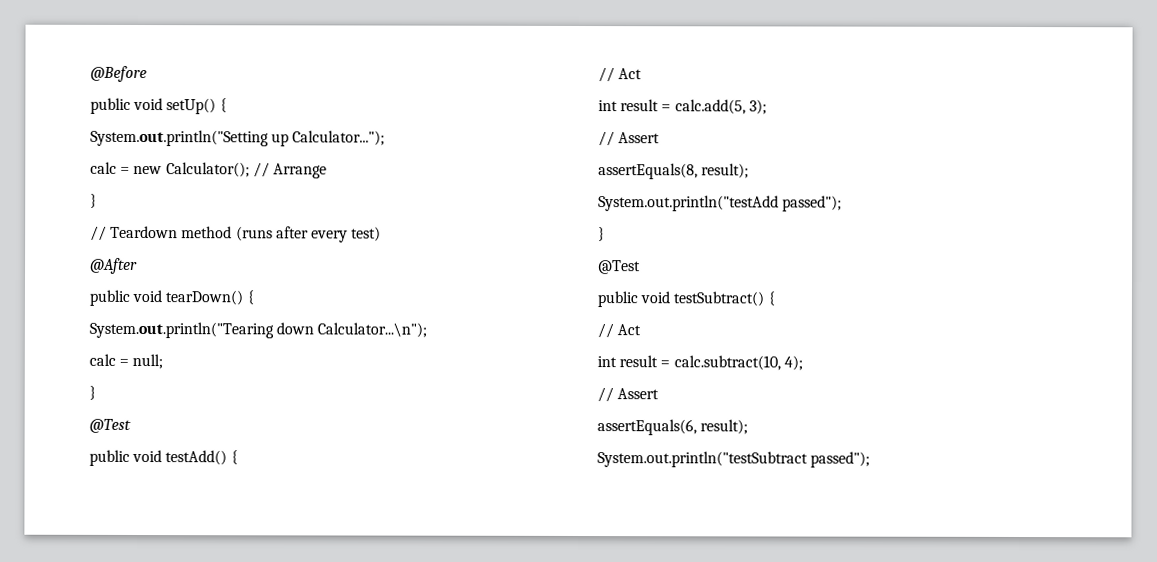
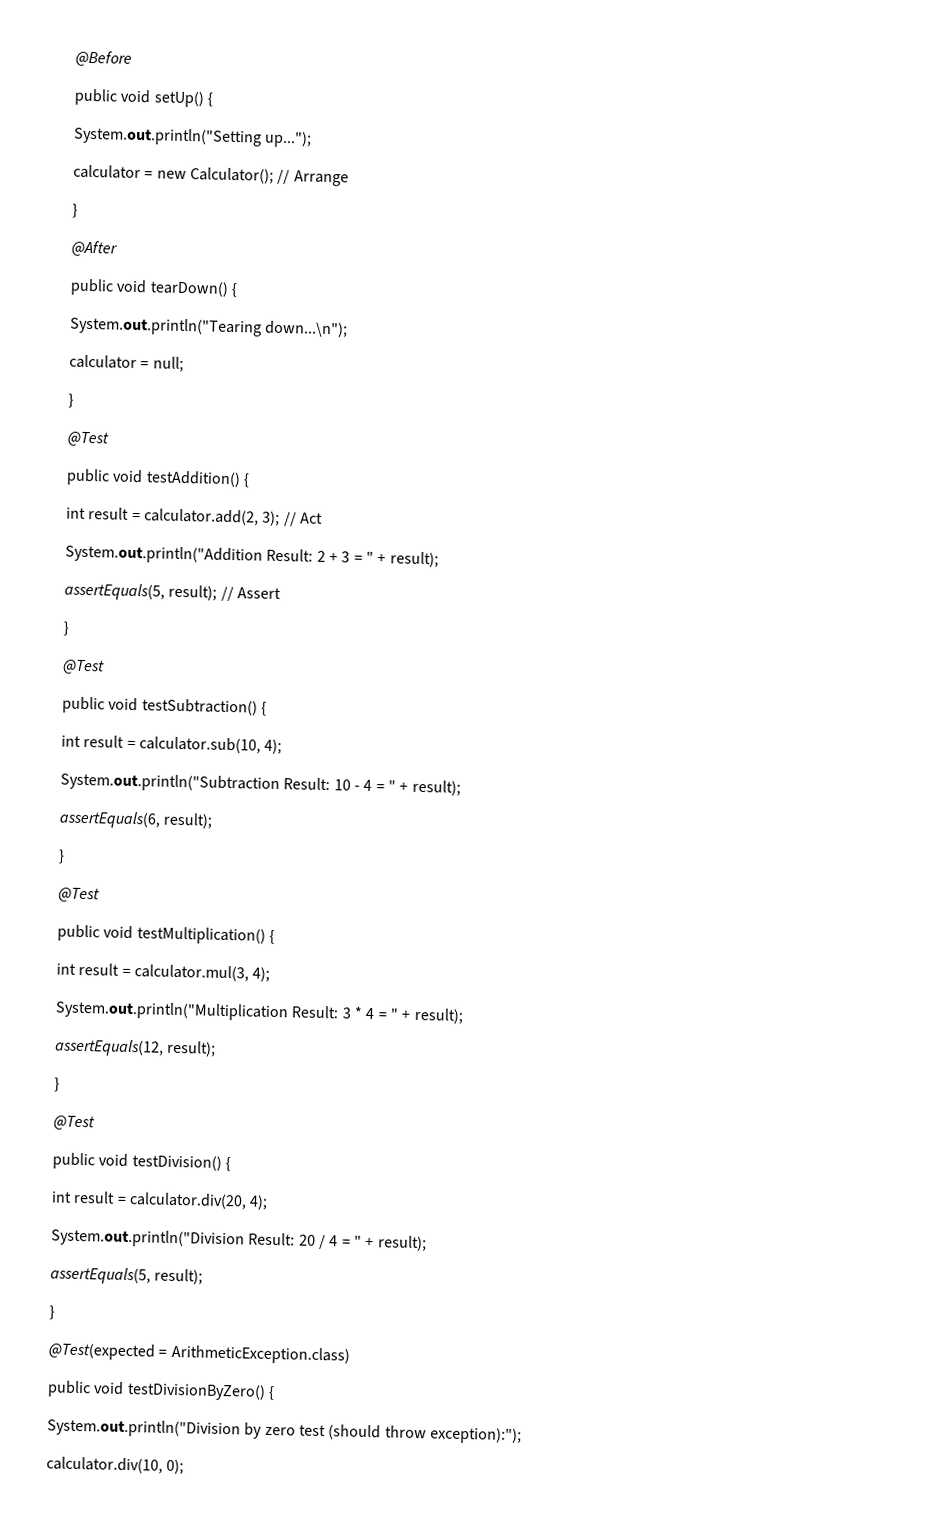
- System.out.println("Setting up Calculator...");
- calc = new Calculator(); // Arrange
+ System.out.println("Setting up...");
+ calculator = new Calculator(); // Arrange
- // Teardown method (runs after every test)
- System.out.println("Tearing down Calculator...\n");
- calc = null;
+ System.out.println("Tearing down...\n");
+ calculator = null;
- public void testAdd() {
- // Act
- int result = calc.add(5, 3);
- // Assert
- assertEquals(8, result);
- System.out.println("testAdd passed");
+ public void testAddition() {
+ int result = calculator.add(2, 3); // Act
+ System.out.println("Addition Result: 2 + 3 = " + result);
+ assertEquals(5, result); // Assert
  }
  @Test
- public void testSubtract() {
- // Act
- int result = calc.subtract(10, 4);
- // Assert
+ public void testSubtraction() {
+ int result = calculator.sub(10, 4);
+ System.out.println("Subtraction Result: 10 - 4 = " + result);
  assertEquals(6, result);
- System.out.println("testSubtract passed");
+ }
+ @Test
+ public void testMultiplication() {
+ int result = calculator.mul(3, 4);
+ System.out.println("Multiplication Result: 3 * 4 = " + result);
+ assertEquals(12, result);
+ }
+ @Test
+ public void testDivision() {
+ int result = calculator.div(20, 4);
+ System.out.println("Division Result: 20 / 4 = " + result);
+ assertEquals(5, result);
+ }
+ @Test(expected = ArithmeticException.class)
+ public void testDivisionByZero() {
+ System.out.println("Division by zero test (should throw exception):");
+ calculator.div(10, 0);

